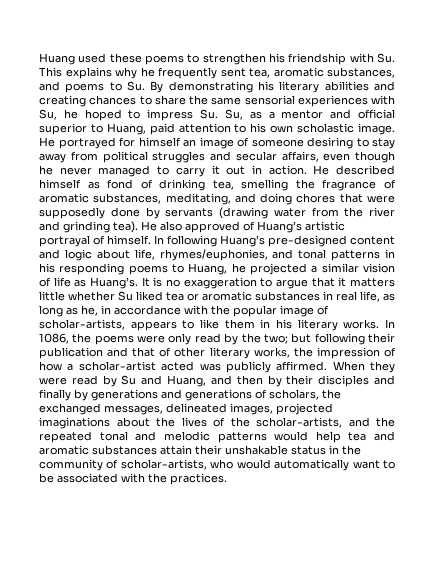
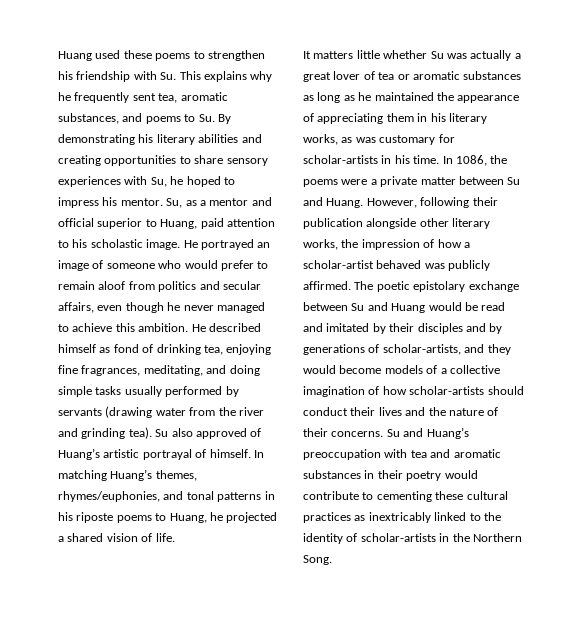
- Huang used these poems to strengthen his friendship with Su. This explains why he frequently sent tea, aromatic substances, and poems to Su. By demonstrating his literary abilities and creating chances to share the same sensorial experiences with Su, he hoped to impress Su. Su, as a mentor and official superior to Huang, paid attention to his own scholastic image.
+ Huang used these poems to strengthen his friendship with Su. This explains why he frequently sent tea, aromatic substances, and poems to Su. By demonstrating his literary abilities and creating opportunities to share sensory experiences with Su, he hoped to impress his mentor. Su, as a mentor and official superior to Huang, paid attention to his scholastic image.
- He portrayed for himself an image of someone desiring to stay away from political struggles and secular affairs, even though he never managed to carry it out in action.
+ He portrayed an image of someone who would prefer to remain aloof from politics and secular affairs, even though he never managed to achieve this ambition.
- He described himself as fond of drinking tea, smelling the fragrance of aromatic substances, meditating, and doing chores that were supposedly done by servants (drawing water from the river and grinding tea).
+ He described himself as fond of drinking tea, enjoying fine fragrances, meditating, and doing simple tasks usually performed by servants (drawing water from the river and grinding tea).
- He also approved of Huang’s artistic portrayal of himself.
+ Su also approved of Huang’s artistic portrayal of himself.
- In following Huang’s pre-designed content and logic about life, rhymes/euphonies, and tonal patterns in his responding poems to Huang, he projected a similar vision of life as Huang’s. It is no exaggeration to argue that it matters little whether Su liked tea or aromatic substances in real life, as long as he, in accordance with the popular image of scholar-artists, appears to like them in his literary works.
+ In matching Huang’s themes, rhymes/euphonies, and tonal patterns in his riposte poems to Huang, he projected a shared vision of life.
+ It matters little whether Su was actually a great lover of tea or aromatic substances as long as he maintained the appearance of appreciating them in his literary works, as was customary for scholar-artists in his time.
- In 1086, the poems were only read by the two; but following their publication and that of other literary works, the impression of how a scholar-artist acted was publicly affirmed.
+ In 1086, the poems were a private matter between Su and Huang. However, following their publication alongside other literary works, the impression of how a scholar-artist behaved was publicly affirmed.
- When they were read by Su and Huang, and then by their disciples and finally by generations and generations of scholars, the exchanged messages, delineated images, projected imaginations about the lives of the scholar-artists, and the repeated tonal and melodic patterns would help tea and aromatic substances attain their unshakable status in the community of scholar-artists, who would automatically want to be associated with the practices.
+ The poetic epistolary exchange between Su and Huang would be read and imitated by their disciples and by generations of scholar-artists, and they would become models of a collective imagination of how scholar-artists should conduct their lives and the nature of their concerns. Su and Huang’s preoccupation with tea and aromatic substances in their poetry would contribute to cementing these cultural practices as inextricably linked to the identity of scholar-artists in the Northern Song.

